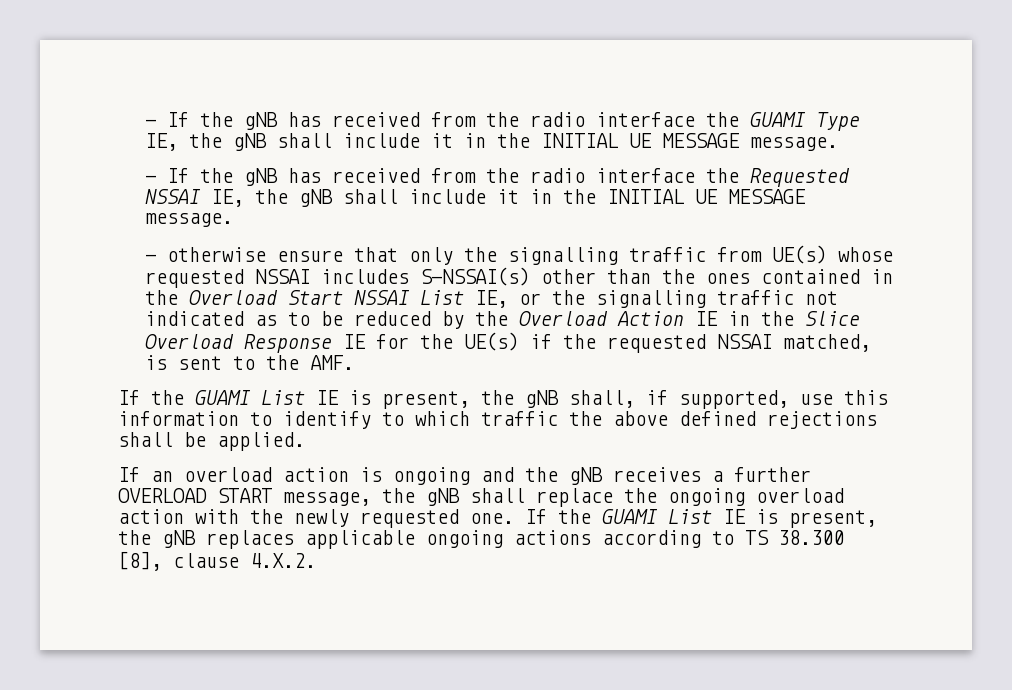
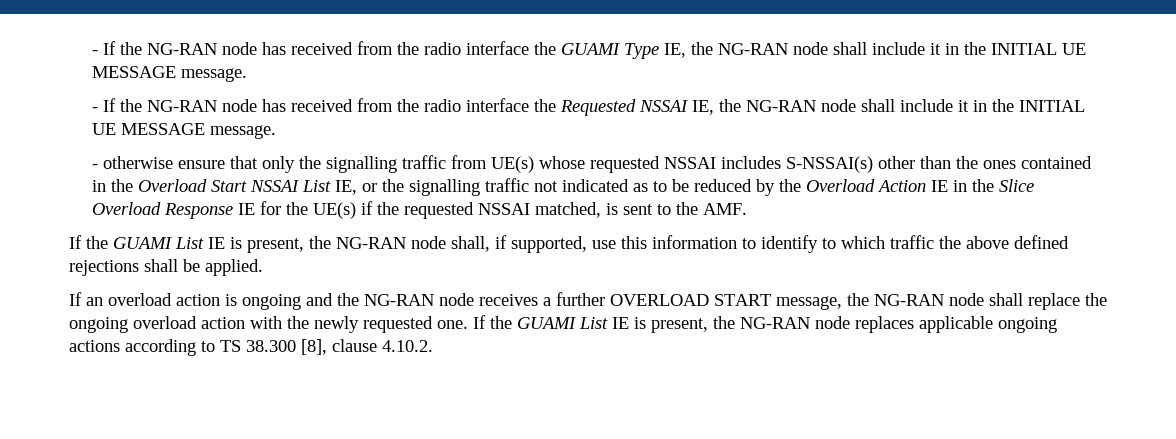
- - If the gNB has received from the radio interface the GUAMI Type IE, the gNB shall include it in the INITIAL UE MESSAGE message.
+ - If the NG-RAN node has received from the radio interface the GUAMI Type IE, the NG-RAN node shall include it in the INITIAL UE MESSAGE message.
- - If the gNB has received from the radio interface the Requested NSSAI IE, the gNB shall include it in the INITIAL UE MESSAGE message.
+ - If the NG-RAN node has received from the radio interface the Requested NSSAI IE, the NG-RAN node shall include it in the INITIAL UE MESSAGE message.
- If the GUAMI List IE is present, the gNB shall, if supported, use this information to identify to which traffic the above defined rejections shall be applied.
+ If the GUAMI List IE is present, the NG-RAN node shall, if supported, use this information to identify to which traffic the above defined rejections shall be applied.
- If an overload action is ongoing and the gNB receives a further OVERLOAD START message, the gNB shall replace the ongoing overload action with the newly requested one.
+ If an overload action is ongoing and the NG-RAN node receives a further OVERLOAD START message, the NG-RAN node shall replace the ongoing overload action with the newly requested one.
- If the GUAMI List IE is present, the gNB replaces applicable ongoing actions according to TS 38.300 [8], clause 4.X.2.
+ If the GUAMI List IE is present, the NG-RAN node replaces applicable ongoing actions according to TS 38.300 [8], clause 4.10.2.

